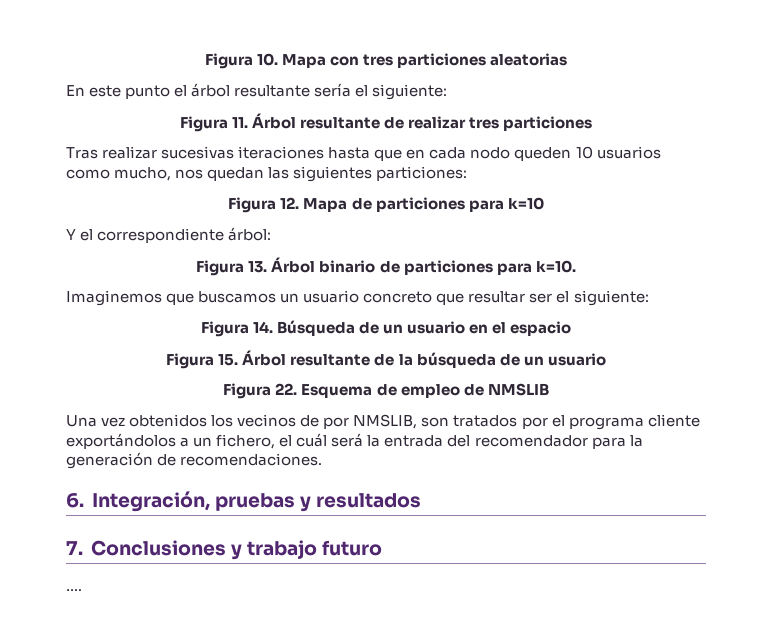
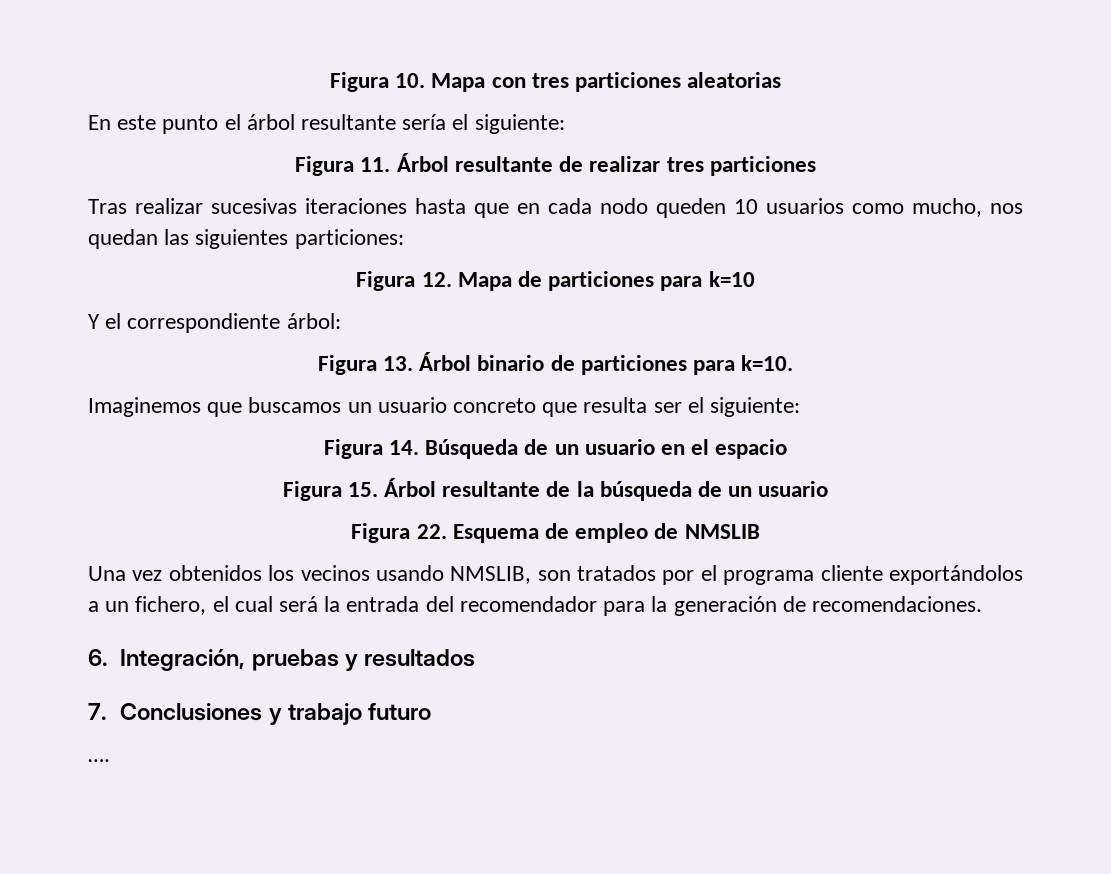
- Imaginemos que buscamos un usuario concreto que resultar ser el siguiente:
+ Imaginemos que buscamos un usuario concreto que resulta ser el siguiente:
- Una vez obtenidos los vecinos de por NMSLIB, son tratados por el programa cliente exportándolos a un fichero, el cuál será la entrada del recomendador para la generación de recomendaciones.
+ Una vez obtenidos los vecinos usando NMSLIB, son tratados por el programa cliente exportándolos a un fichero, el cual será la entrada del recomendador para la generación de recomendaciones.

